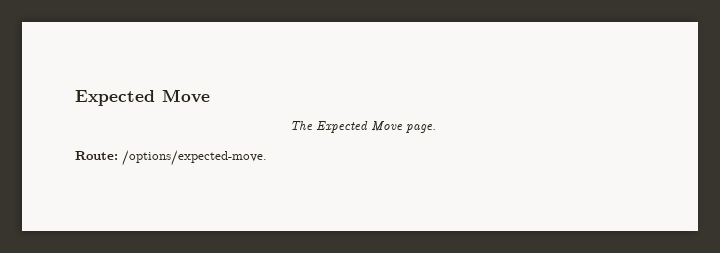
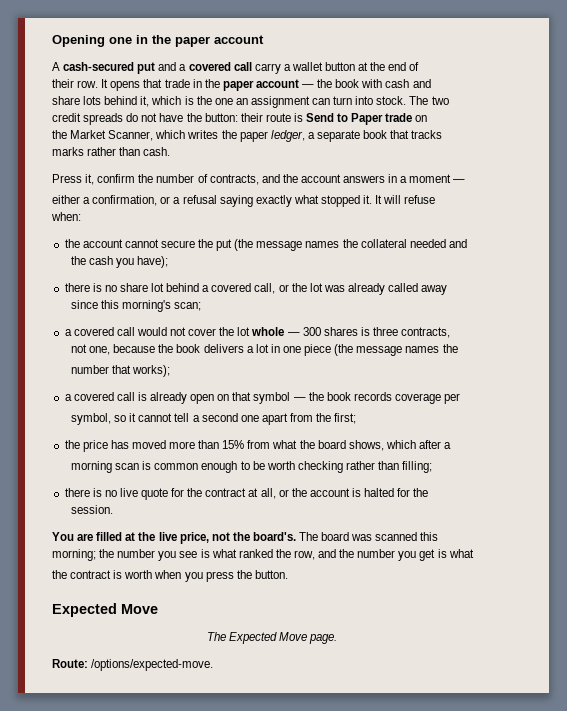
+ Opening one in the paper account
+ A cash-secured put and a covered call carry a wallet button at the end of
+ their row. It opens that trade in the paper account — the book with cash and
+ share lots behind it, which is the one an assignment can turn into stock. The two
+ credit spreads do not have the button: their route is Send to Paper trade on
+ the Market Scanner, which writes the paper ledger, a separate book that tracks
+ marks rather than cash.
+ Press it, confirm the number of contracts, and the account answers in a moment —
+ either a confirmation, or a refusal saying exactly what stopped it. It will refuse
+ when:
+ the account cannot secure the put (the message names the collateral needed and
+ the cash you have);
+ there is no share lot behind a covered call, or the lot was already called away
+ since this morning's scan;
+ a covered call would not cover the lot whole — 300 shares is three contracts,
+ not one, because the book delivers a lot in one piece (the message names the
+ number that works);
+ a covered call is already open on that symbol — the book records coverage per
+ symbol, so it cannot tell a second one apart from the first;
+ the price has moved more than 15% from what the board shows, which after a
+ morning scan is common enough to be worth checking rather than filling;
+ there is no live quote for the contract at all, or the account is halted for the
+ session.
+ You are filled at the live price, not the board's. The board was scanned this
+ morning; the number you see is what ranked the row, and the number you get is what
+ the contract is worth when you press the button.

